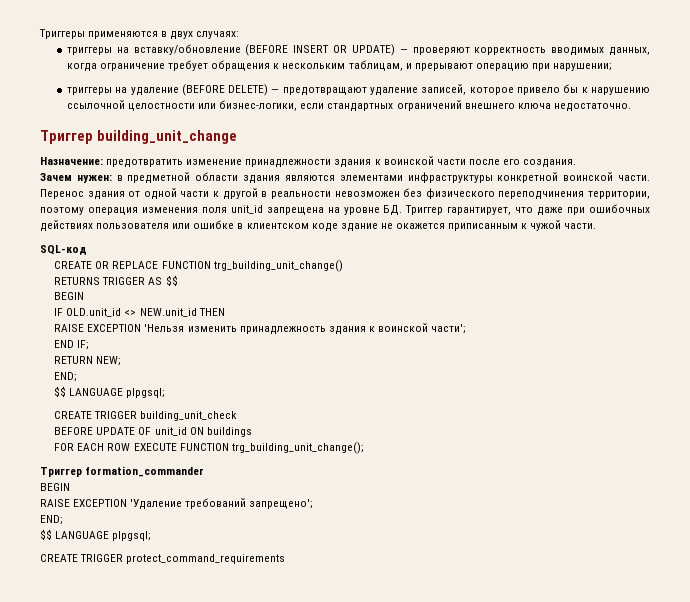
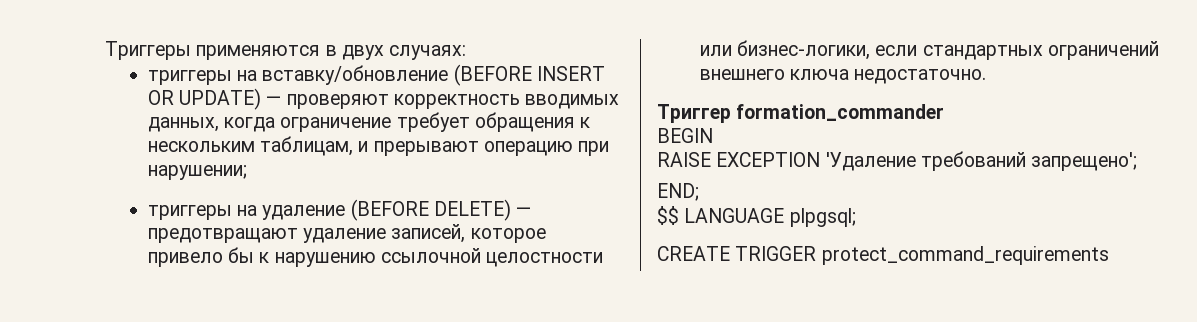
- Триггер building_unit_change
- Назначение: предотвратить изменение принадлежности здания к воинской части после его создания.
- Зачем нужен: в предметной области здания являются элементами инфраструктуры конкретной воинской части. Перенос здания от одной части к другой в реальности невозможен без физического переподчинения территории, поэтому операция изменения поля unit_id запрещена на уровне БД. Триггер гарантирует, что даже при ошибочных действиях пользователя или ошибке в клиентском коде здание не окажется приписанным к чужой части.
- SQL-код
- CREATE OR REPLACE FUNCTION trg_building_unit_change()
- RETURNS TRIGGER AS $$
- BEGIN
- IF OLD.unit_id <> NEW.unit_id THEN
- RAISE EXCEPTION 'Нельзя изменить принадлежность здания к воинской части';
- END IF;
- RETURN NEW;
- END;
- $$ LANGUAGE plpgsql;
- CREATE TRIGGER building_unit_check
- BEFORE UPDATE OF unit_id ON buildings
- FOR EACH ROW EXECUTE FUNCTION trg_building_unit_change();

